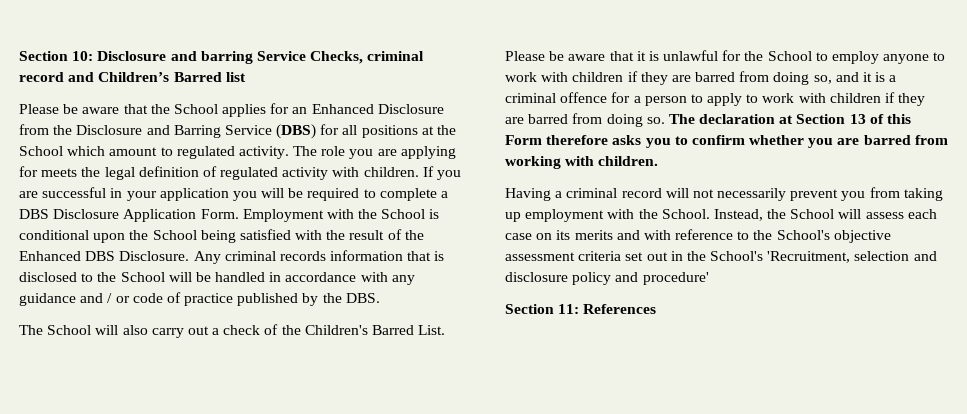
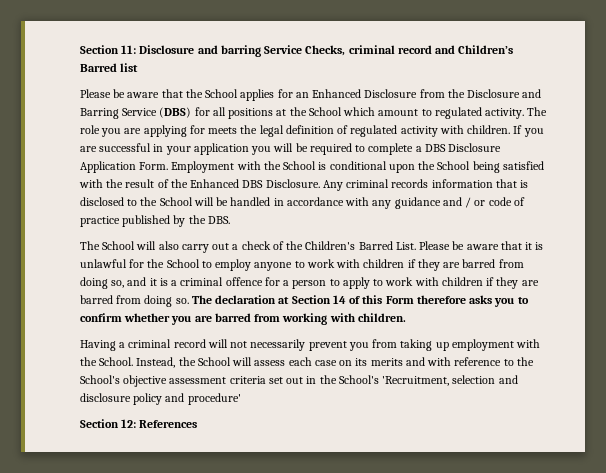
- Section 10: Disclosure and barring Service Checks, criminal record and Children’s Barred list
+ Section 11: Disclosure and barring Service Checks, criminal record and Children’s Barred list
- The declaration at Section 13 of this Form therefore asks you to confirm whether you are barred from working with children.
+ The declaration at Section 14 of this Form therefore asks you to confirm whether you are barred from working with children.
- Section 11: References
+ Section 12: References

